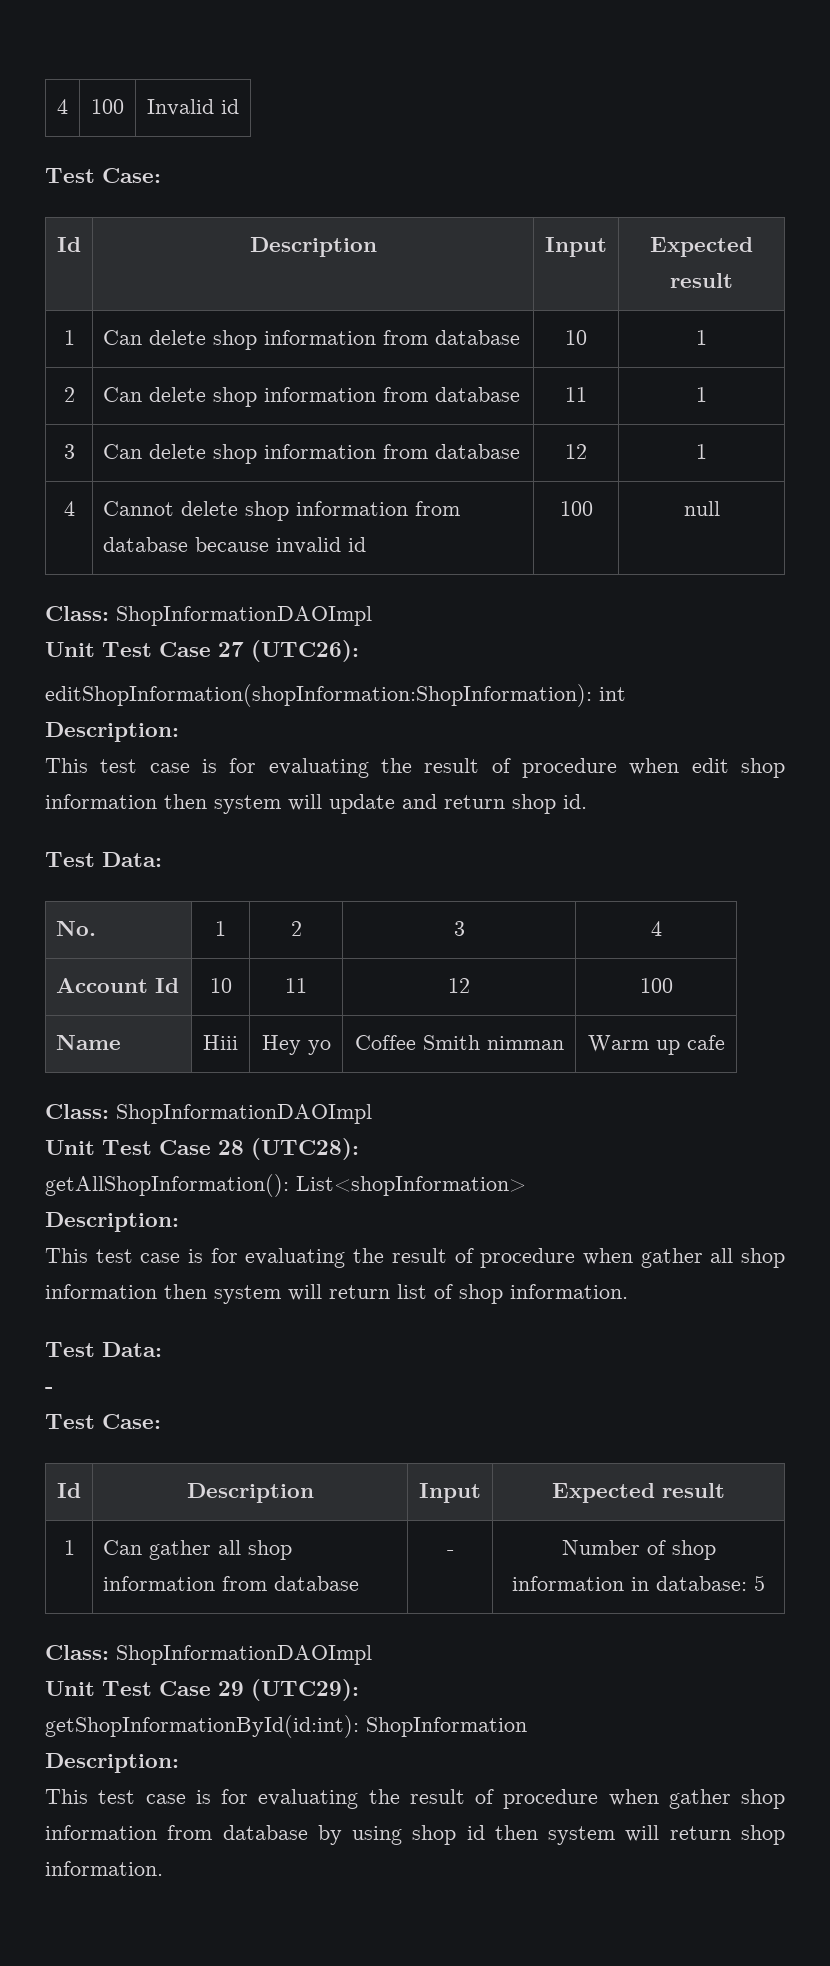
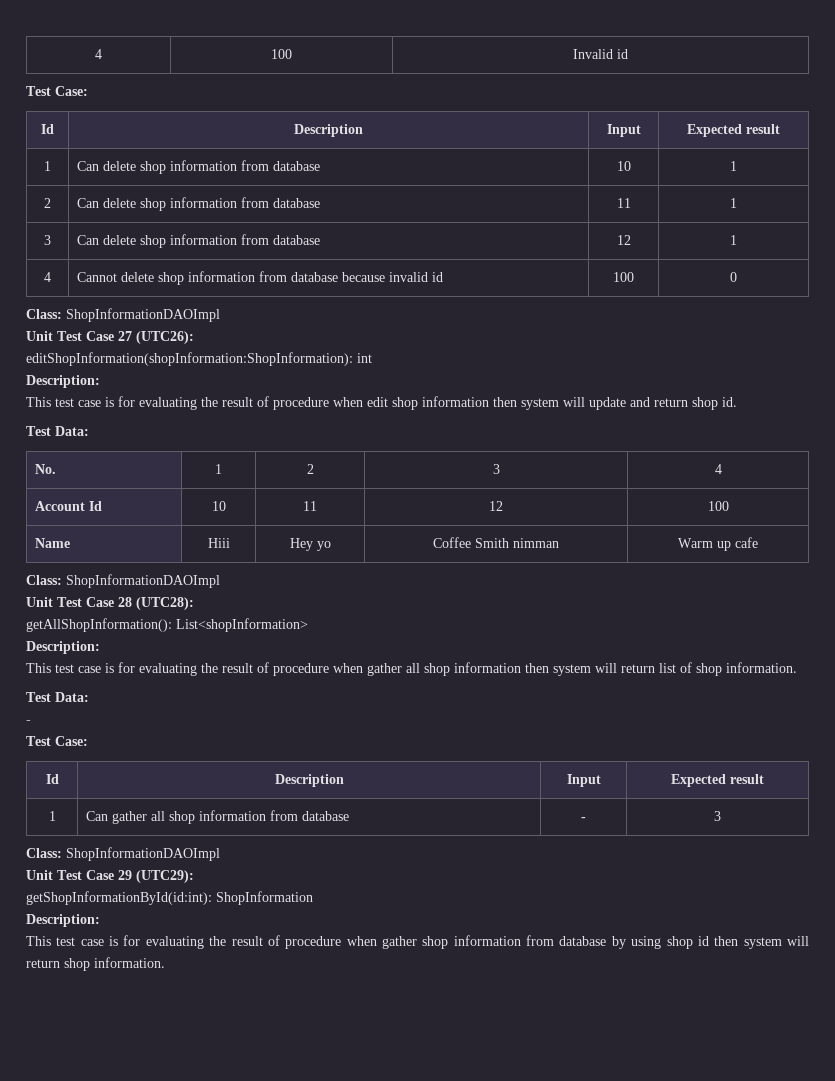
- 4 | Cannot delete shop information from database because invalid id | 100 | null
+ 4 | Cannot delete shop information from database because invalid id | 100 | 0
- 1 | Can gather all shop information from database | - | Number of shop information in database: 5
+ 1 | Can gather all shop information from database | - | 3

